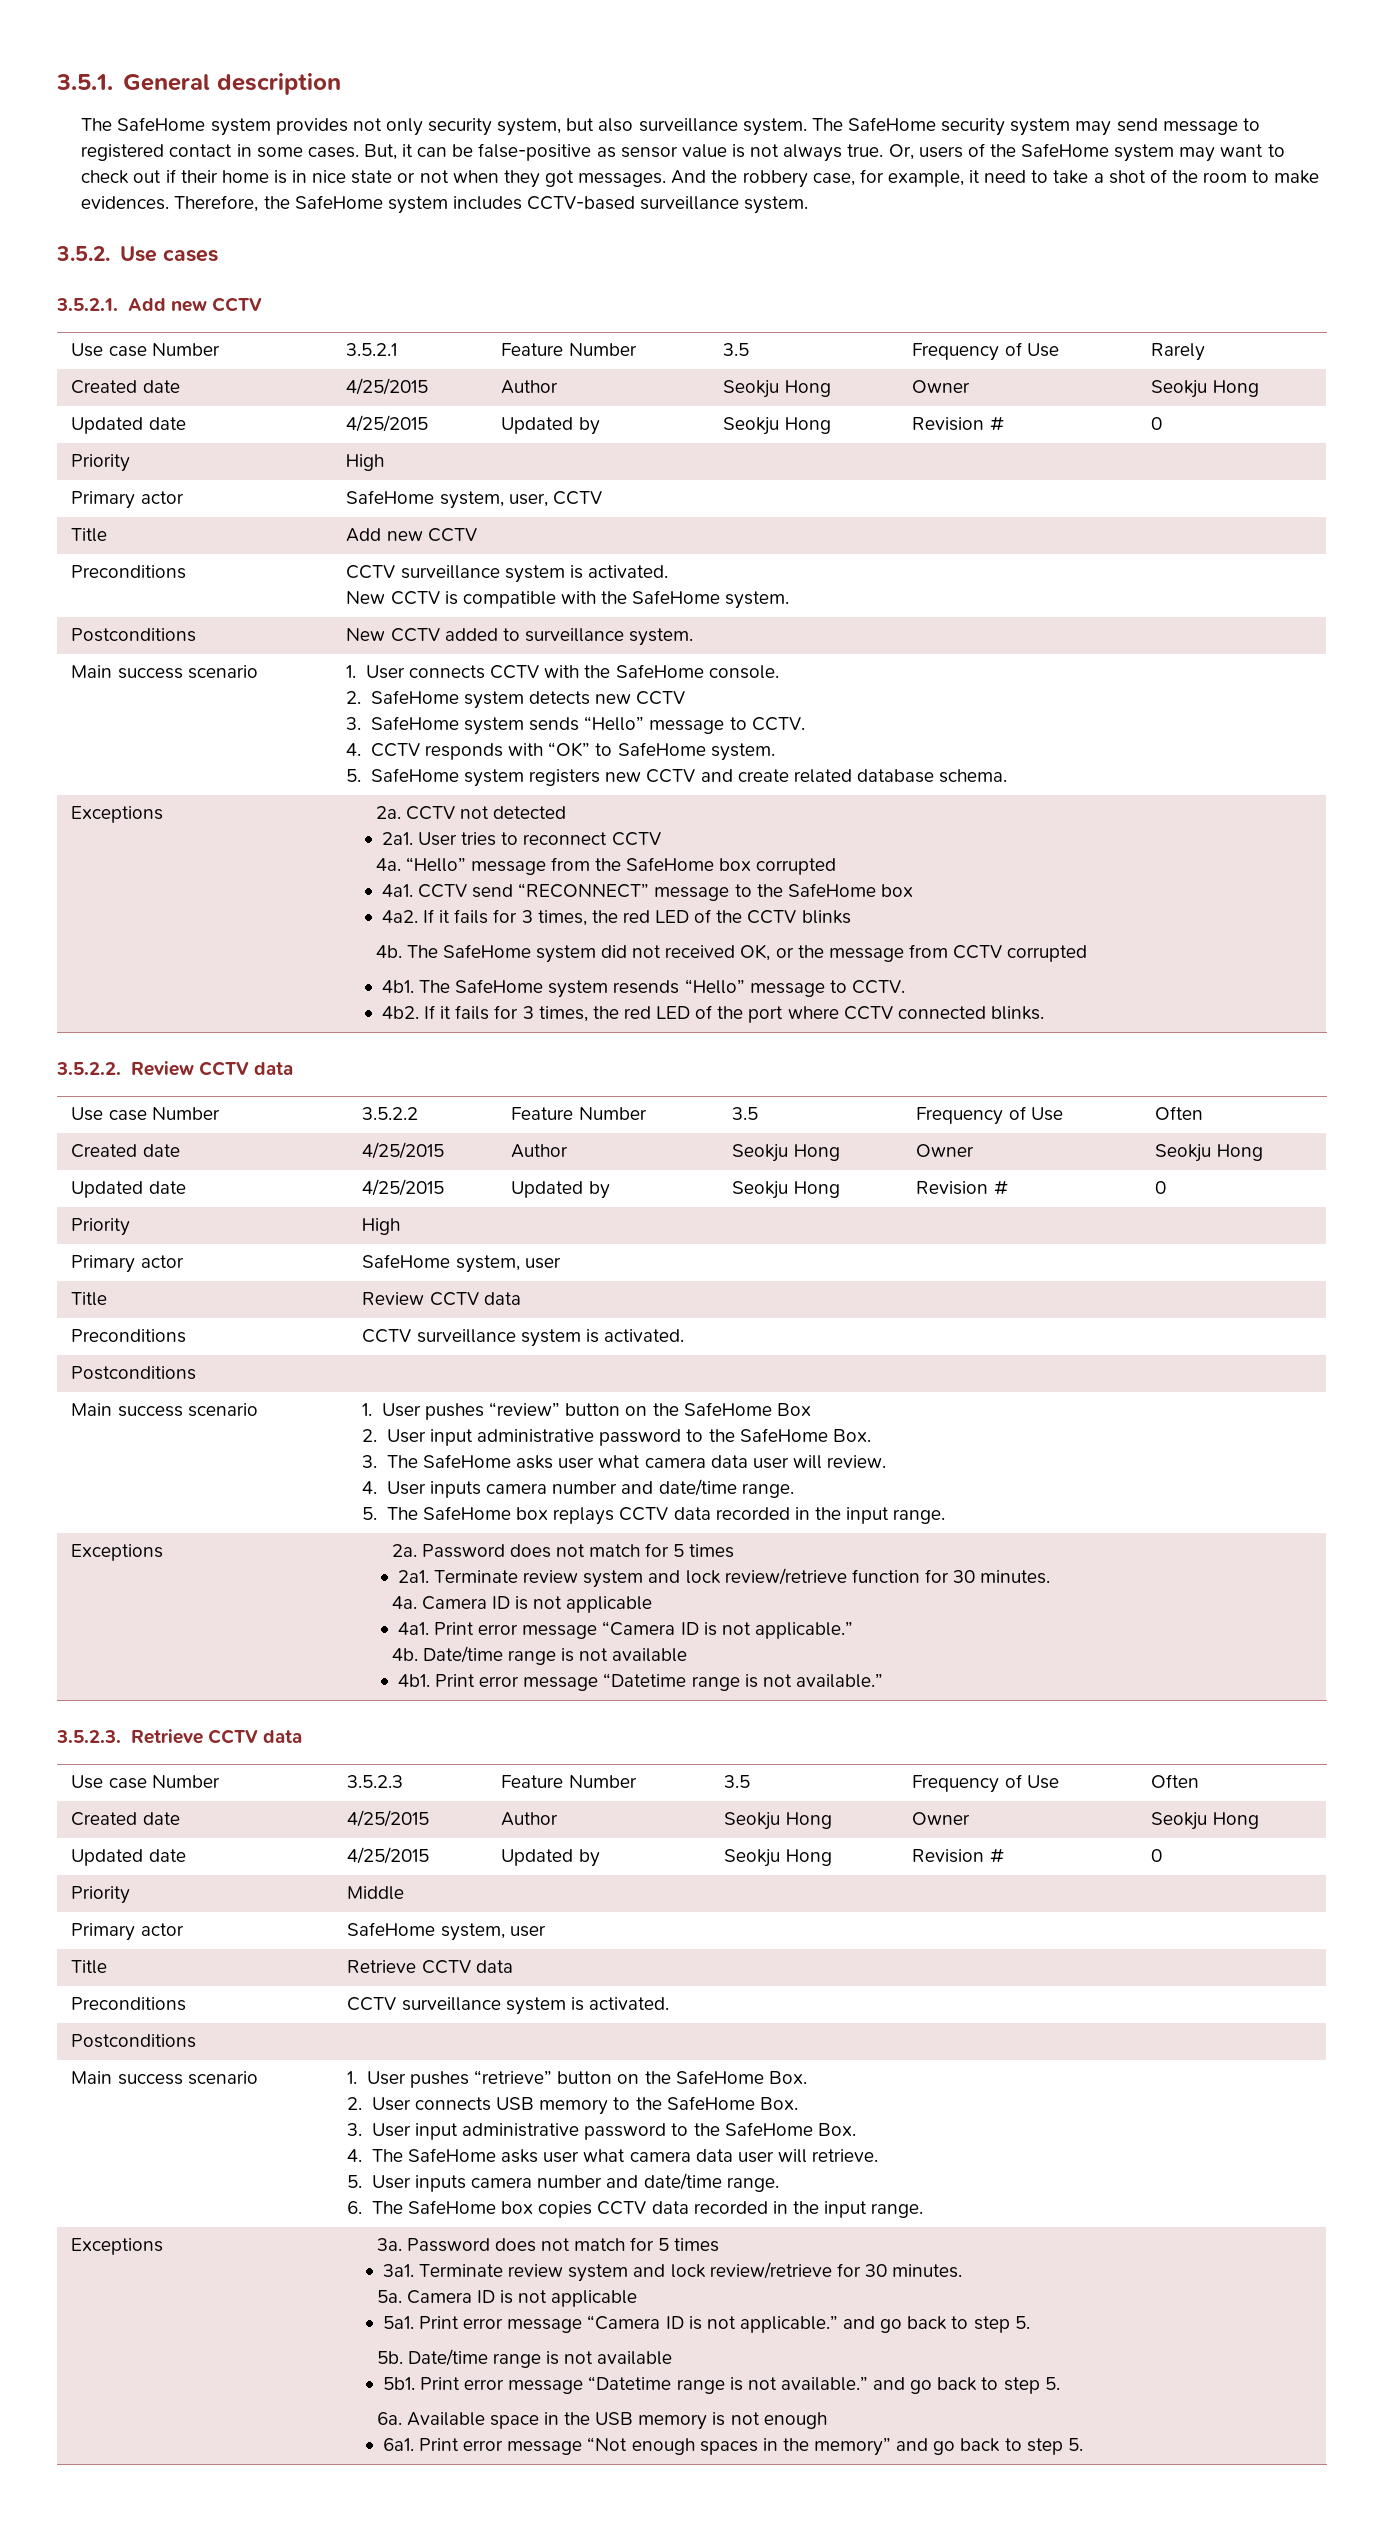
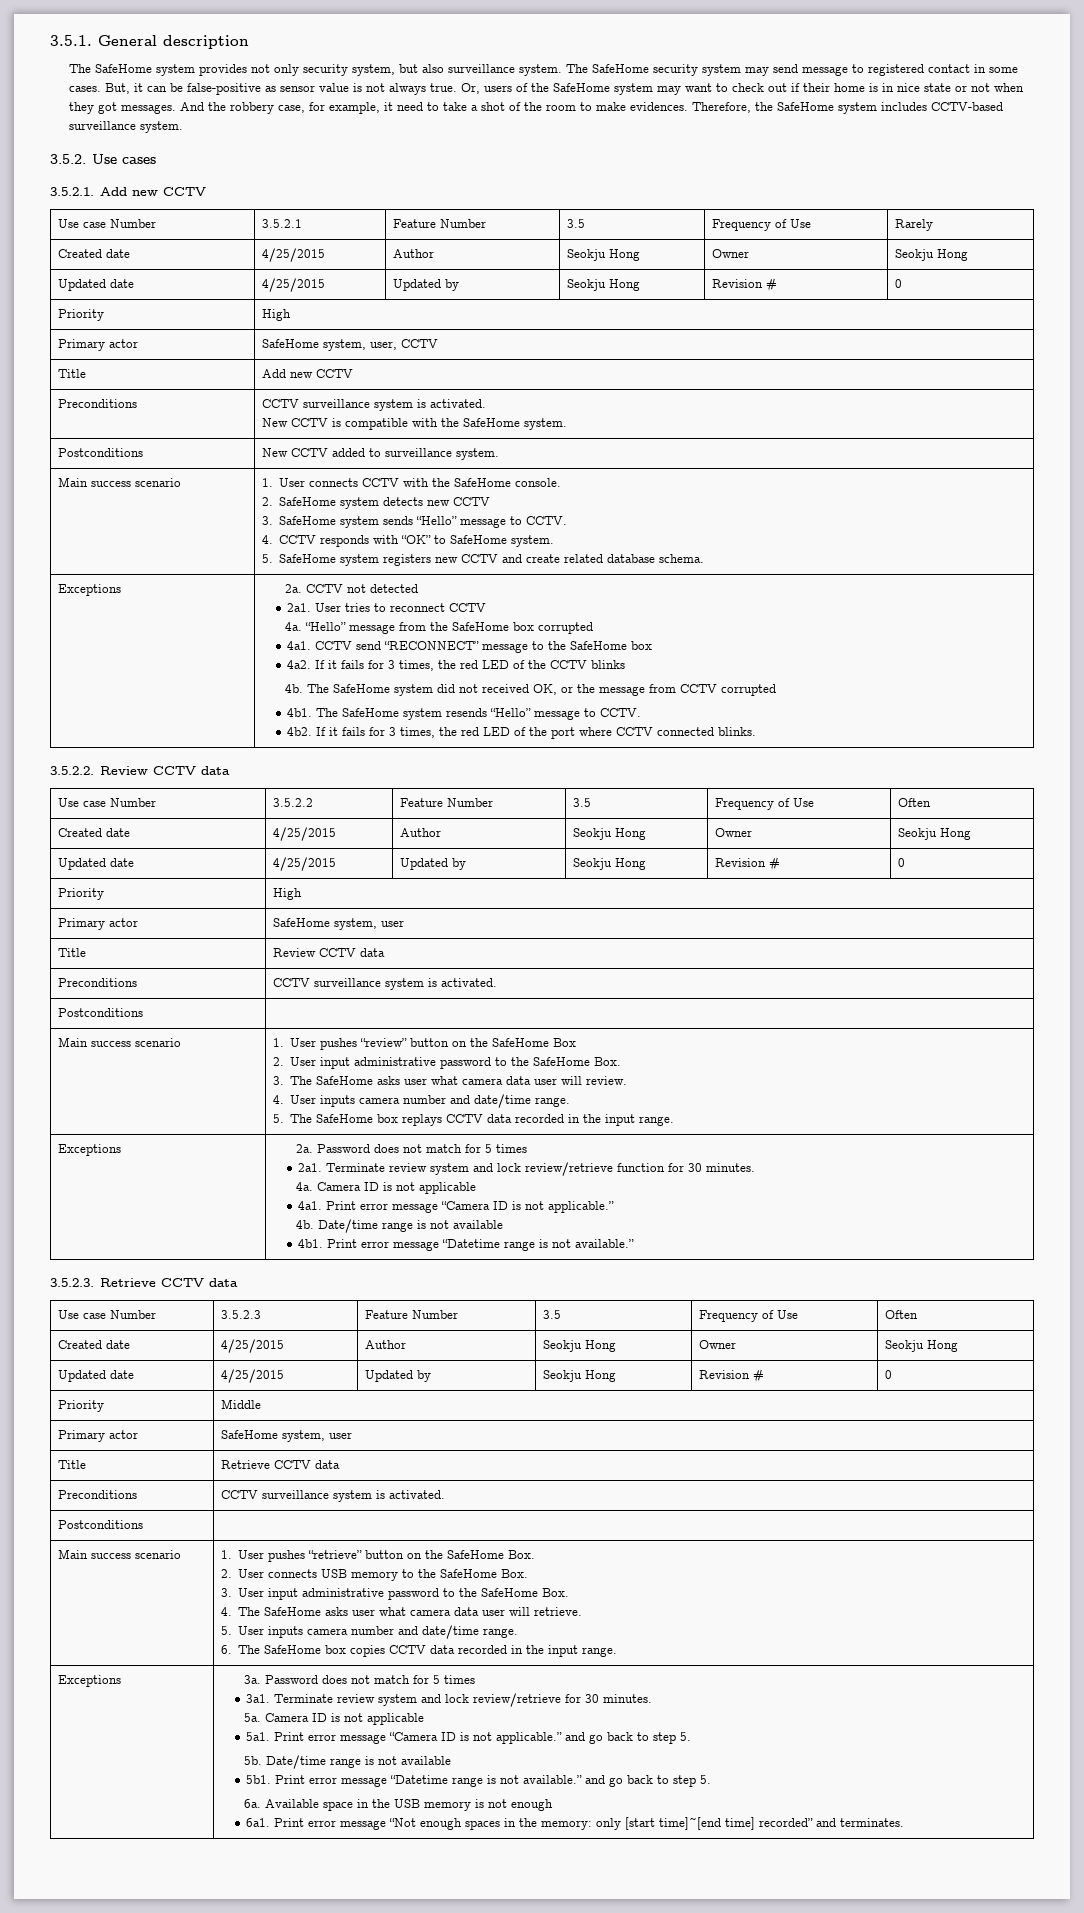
- Print error message “Not enough spaces in the memory” and go back to step 5.
+ Print error message “Not enough spaces in the memory: only [start time]~[end time] recorded” and terminates.

